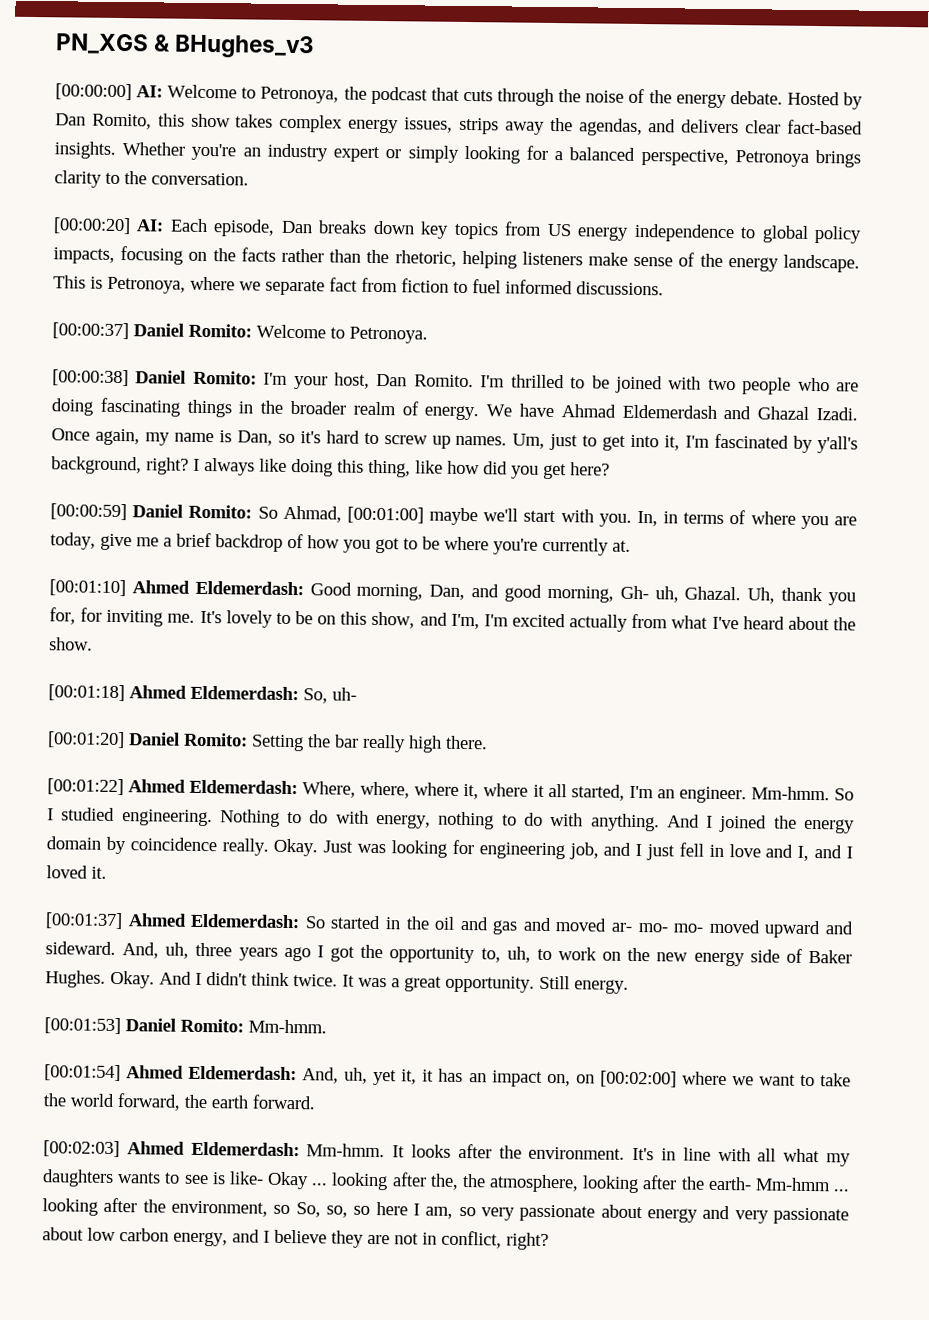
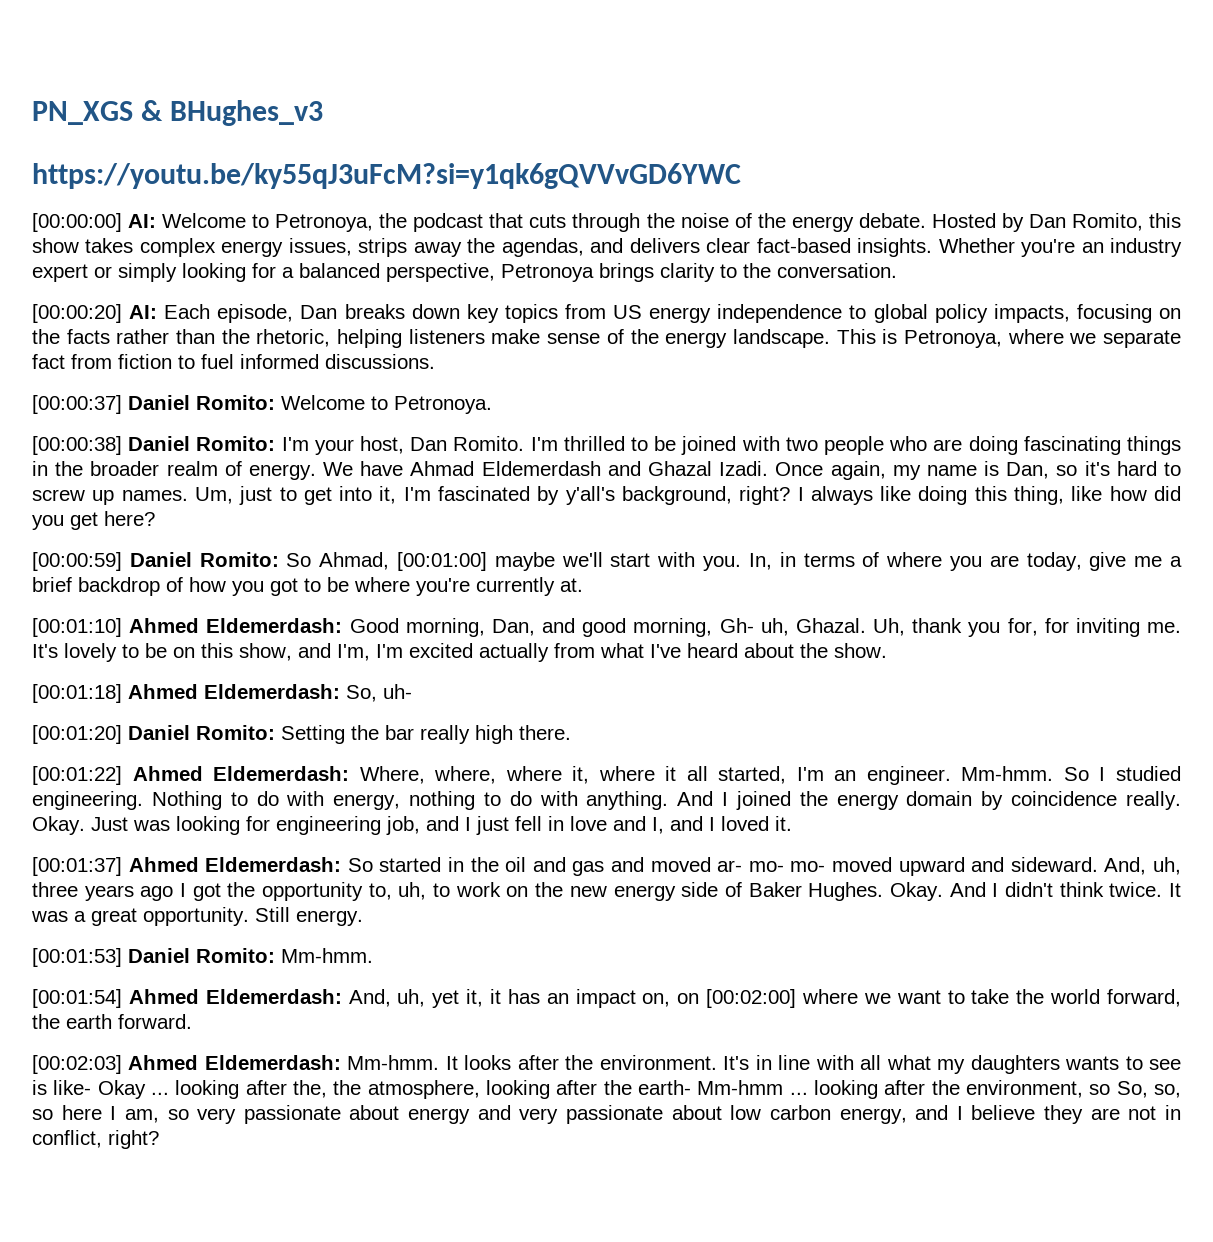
+ https://youtu.be/ky55qJ3uFcM?si=y1qk6gQVVvGD6YWC

